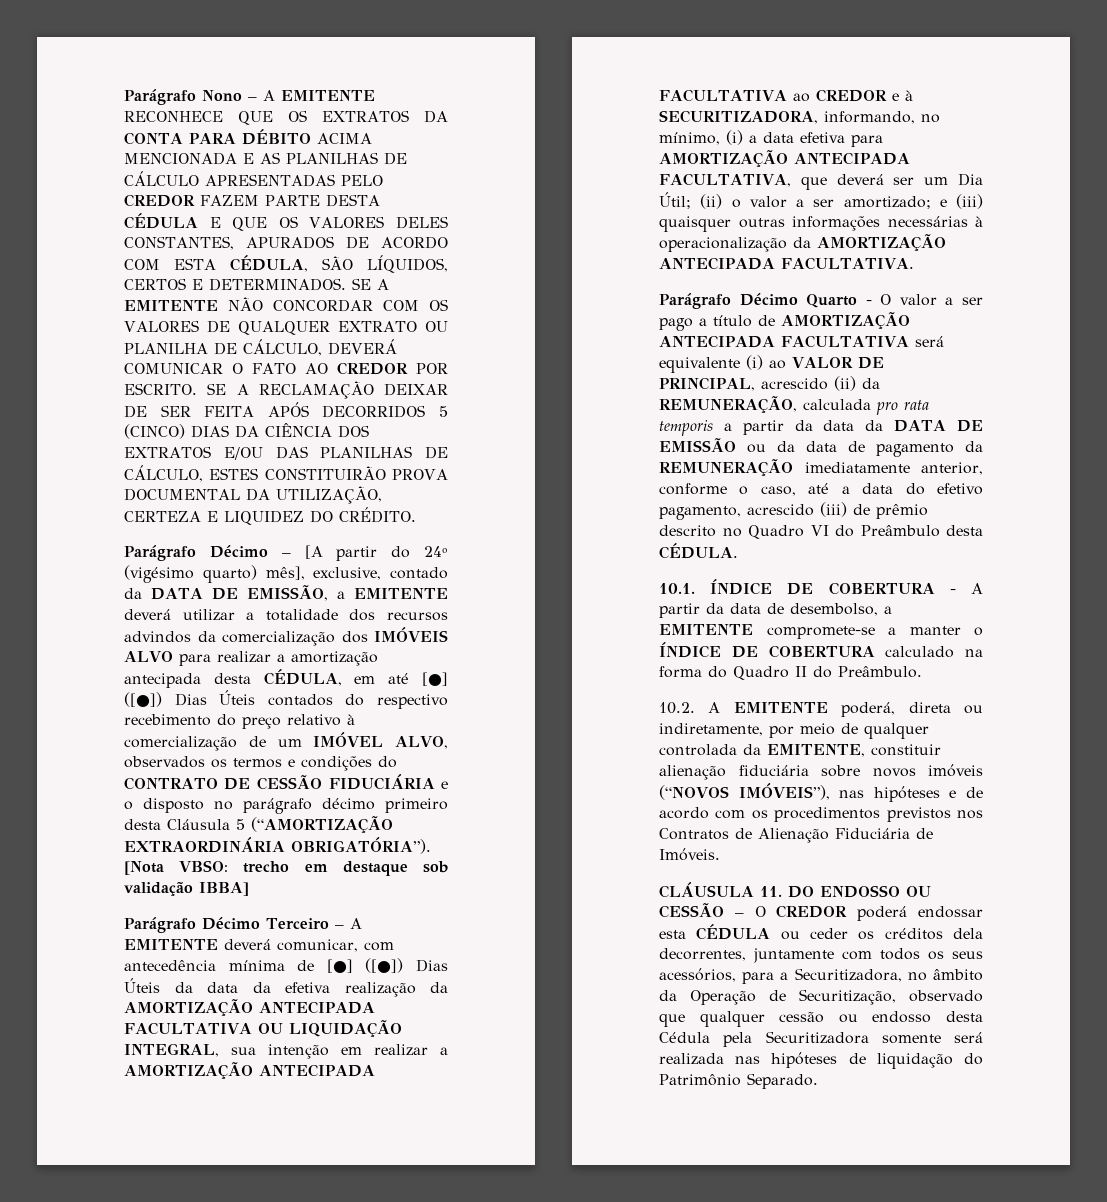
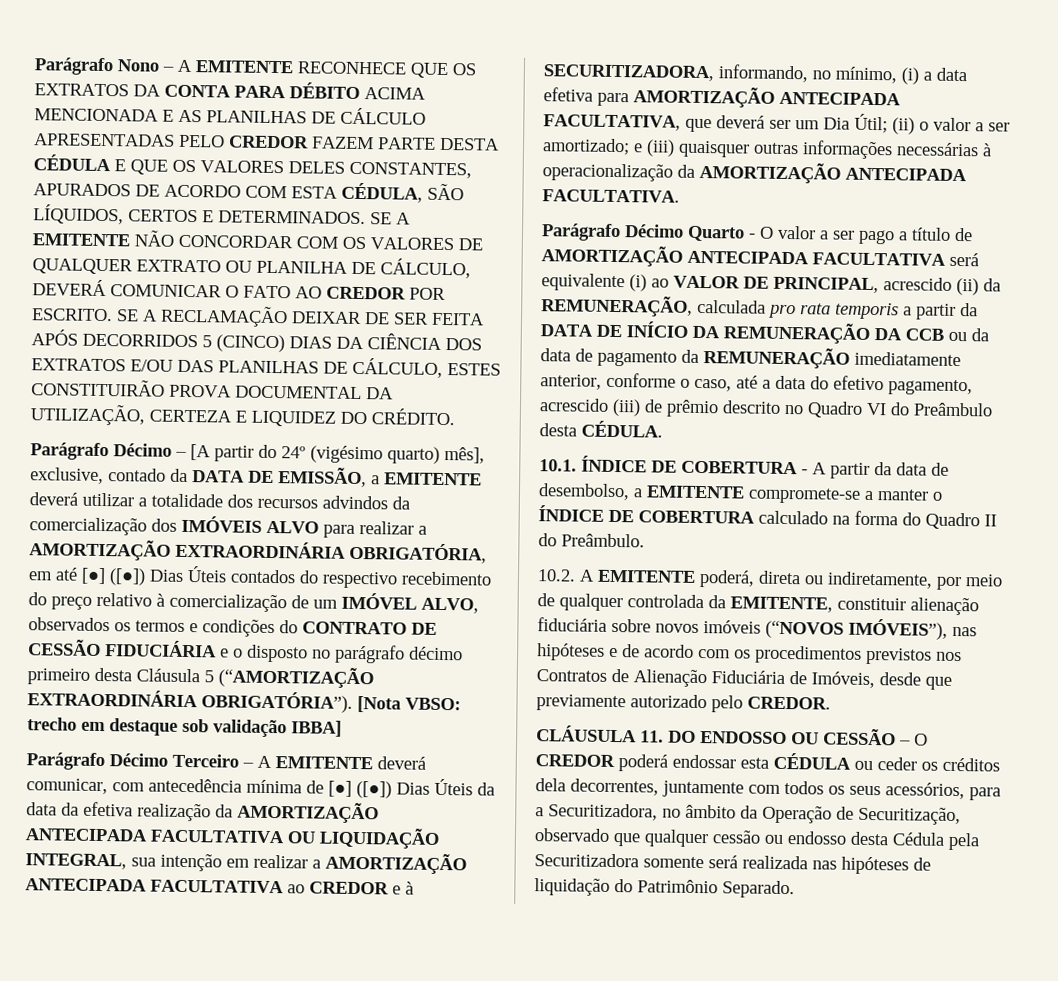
- Parágrafo Décimo – [A partir do 24º (vigésimo quarto) mês], exclusive, contado da DATA DE EMISSÃO, a EMITENTE deverá utilizar a totalidade dos recursos advindos da comercialização dos IMÓVEIS ALVO para realizar a amortização antecipada desta CÉDULA, em até [●] ([●]) Dias Úteis contados do respectivo recebimento do preço relativo à comercialização de um IMÓVEL ALVO, observados os termos e condições do CONTRATO DE CESSÃO FIDUCIÁRIA e o disposto no parágrafo décimo primeiro desta Cláusula 5 (“AMORTIZAÇÃO EXTRAORDINÁRIA OBRIGATÓRIA”).
+ Parágrafo Décimo – [A partir do 24º (vigésimo quarto) mês], exclusive, contado da DATA DE EMISSÃO, a EMITENTE deverá utilizar a totalidade dos recursos advindos da comercialização dos IMÓVEIS ALVO para realizar a AMORTIZAÇÃO EXTRAORDINÁRIA OBRIGATÓRIA, em até [●] ([●]) Dias Úteis contados do respectivo recebimento do preço relativo à comercialização de um IMÓVEL ALVO, observados os termos e condições do CONTRATO DE CESSÃO FIDUCIÁRIA e o disposto no parágrafo décimo primeiro desta Cláusula 5 (“AMORTIZAÇÃO EXTRAORDINÁRIA OBRIGATÓRIA”).
- Parágrafo Décimo Quarto - O valor a ser pago a título de AMORTIZAÇÃO ANTECIPADA FACULTATIVA será equivalente (i) ao VALOR DE PRINCIPAL, acrescido (ii) da REMUNERAÇÃO, calculada pro rata temporis a partir da data da DATA DE EMISSÃO ou da data de pagamento da REMUNERAÇÃO imediatamente anterior, conforme o caso, até a data do efetivo pagamento, acrescido (iii) de prêmio descrito no Quadro VI do Preâmbulo desta CÉDULA.
+ Parágrafo Décimo Quarto - O valor a ser pago a título de AMORTIZAÇÃO ANTECIPADA FACULTATIVA será equivalente (i) ao VALOR DE PRINCIPAL, acrescido (ii) da REMUNERAÇÃO, calculada pro rata temporis a partir da DATA DE INÍCIO DA REMUNERAÇÃO DA CCB ou da data de pagamento da REMUNERAÇÃO imediatamente anterior, conforme o caso, até a data do efetivo pagamento, acrescido (iii) de prêmio descrito no Quadro VI do Preâmbulo desta CÉDULA.
- 10.2. A EMITENTE poderá, direta ou indiretamente, por meio de qualquer controlada da EMITENTE, constituir alienação fiduciária sobre novos imóveis (“NOVOS IMÓVEIS”), nas hipóteses e de acordo com os procedimentos previstos nos Contratos de Alienação Fiduciária de Imóveis.
+ 10.2. A EMITENTE poderá, direta ou indiretamente, por meio de qualquer controlada da EMITENTE, constituir alienação fiduciária sobre novos imóveis (“NOVOS IMÓVEIS”), nas hipóteses e de acordo com os procedimentos previstos nos Contratos de Alienação Fiduciária de Imóveis, desde que previamente autorizado pelo CREDOR.

